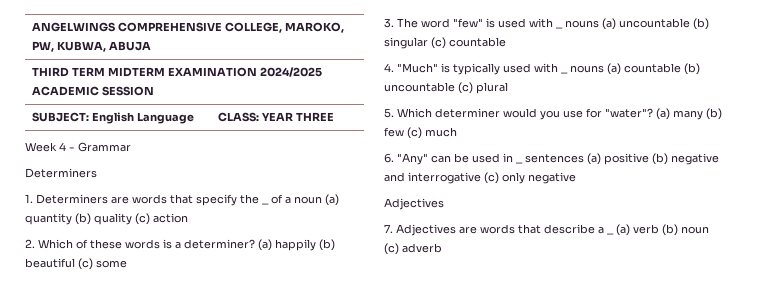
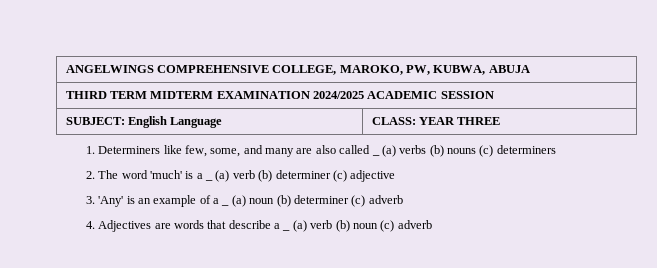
- Week 4 - Grammar
- Determiners
- 1. Determiners are words that specify the _ of a noun (a) quantity (b) quality (c) action
- 2. Which of these words is a determiner? (a) happily (b) beautiful (c) some
- 3. The word "few" is used with _ nouns (a) uncountable (b) singular (c) countable
- 4. "Much" is typically used with _ nouns (a) countable (b) uncountable (c) plural
- 5. Which determiner would you use for "water"? (a) many (b) few (c) much
- 6. "Any" can be used in _ sentences (a) positive (b) negative and interrogative (c) only negative
- Adjectives
- 7. Adjectives are words that describe a _ (a) verb (b) noun (c) adverb
+ 1. Determiners like few, some, and many are also called _ (a) verbs (b) nouns (c) determiners
+ 2. The word 'much' is a _ (a) verb (b) determiner (c) adjective
+ 3. 'Any' is an example of a _ (a) noun (b) determiner (c) adverb
+ 4. Adjectives are words that describe a _ (a) verb (b) noun (c) adverb

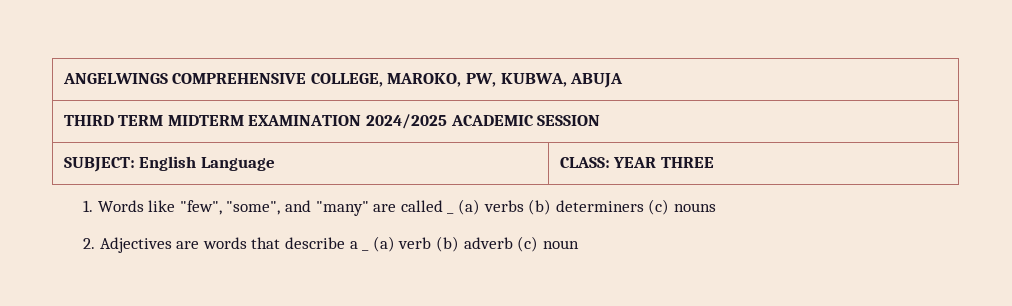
- 1. Determiners like few, some, and many are also called _ (a) verbs (b) nouns (c) determiners
+ 1. Words like "few", "some", and "many" are called _ (a) verbs (b) determiners (c) nouns
- 2. The word 'much' is a _ (a) verb (b) determiner (c) adjective
- 3. 'Any' is an example of a _ (a) noun (b) determiner (c) adverb
- 4. Adjectives are words that describe a _ (a) verb (b) noun (c) adverb
+ 2. Adjectives are words that describe a _ (a) verb (b) adverb (c) noun

